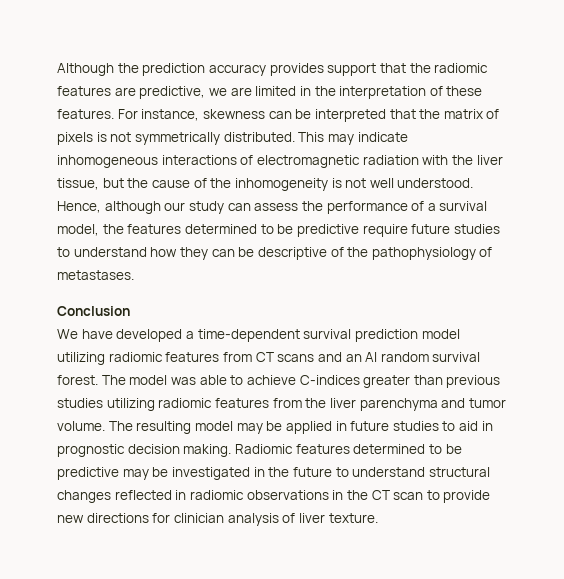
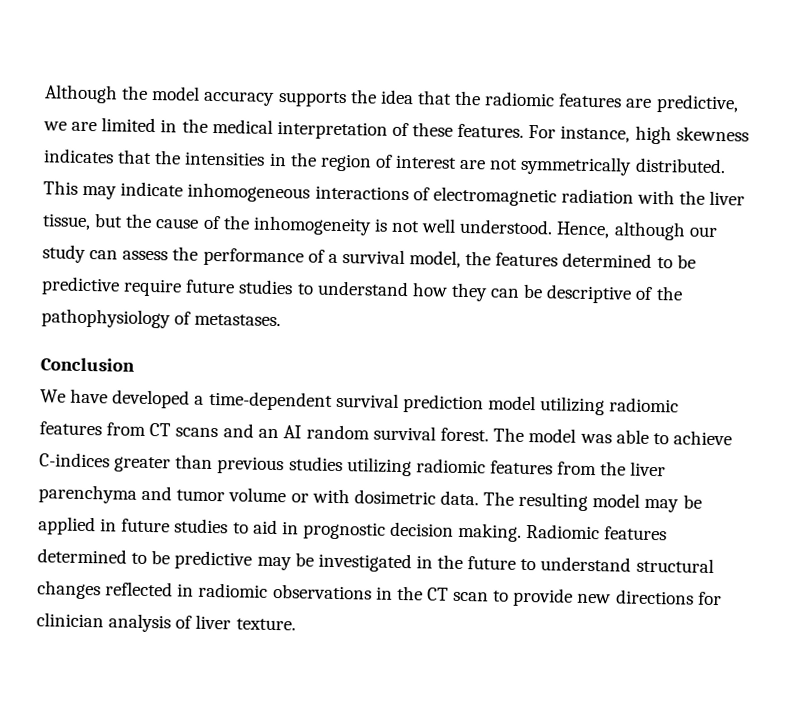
- Although the prediction accuracy provides support that the radiomic features are predictive, we are limited in the interpretation of these features.
+ Although the model accuracy supports the idea that the radiomic features are predictive, we are limited in the medical interpretation of these features.
- For instance, skewness can be interpreted that the matrix of pixels is not symmetrically distributed.
+ For instance, high skewness indicates that the intensities in the region of interest are not symmetrically distributed.
- The model was able to achieve C-indices greater than previous studies utilizing radiomic features from the liver parenchyma and tumor volume.
+ The model was able to achieve C-indices greater than previous studies utilizing radiomic features from the liver parenchyma and tumor volume or with dosimetric data.

